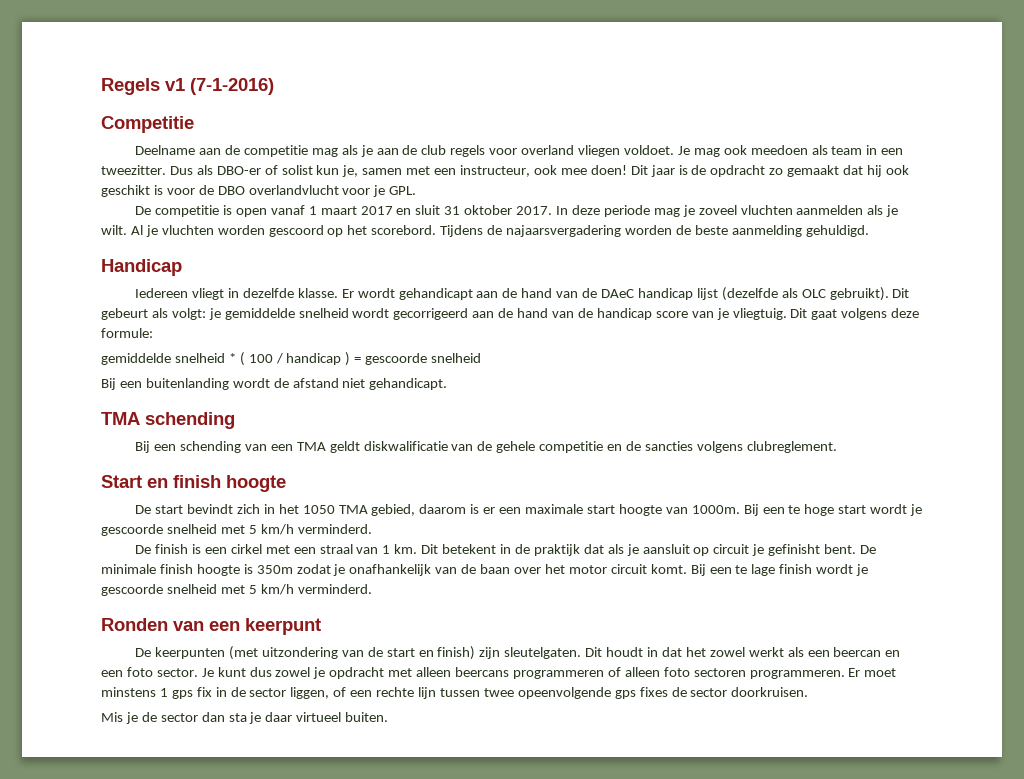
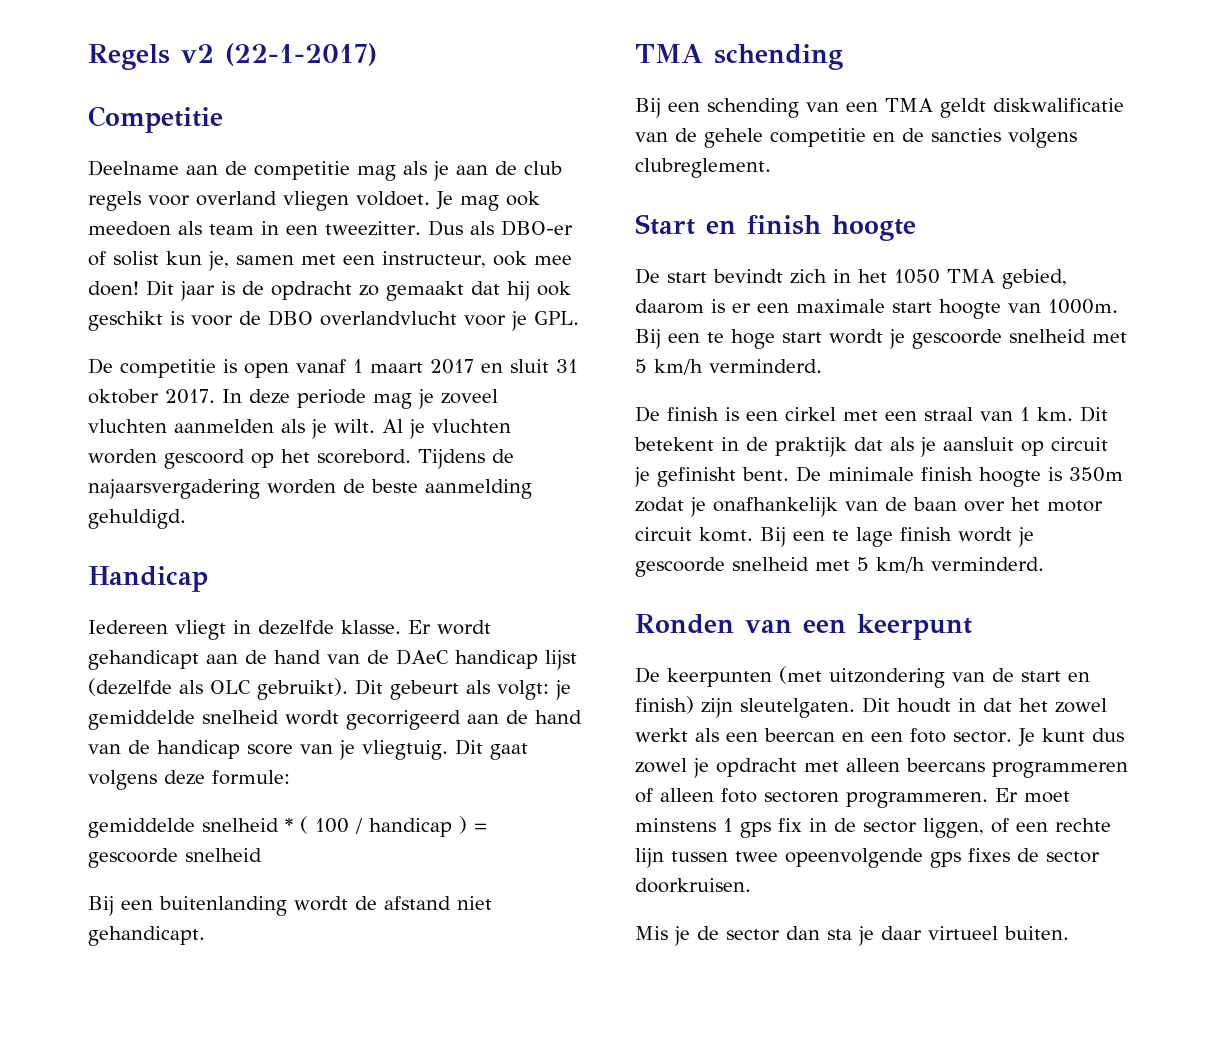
- Regels v1 (7-1-2016)
+ Regels v2 (22-1-2017)

